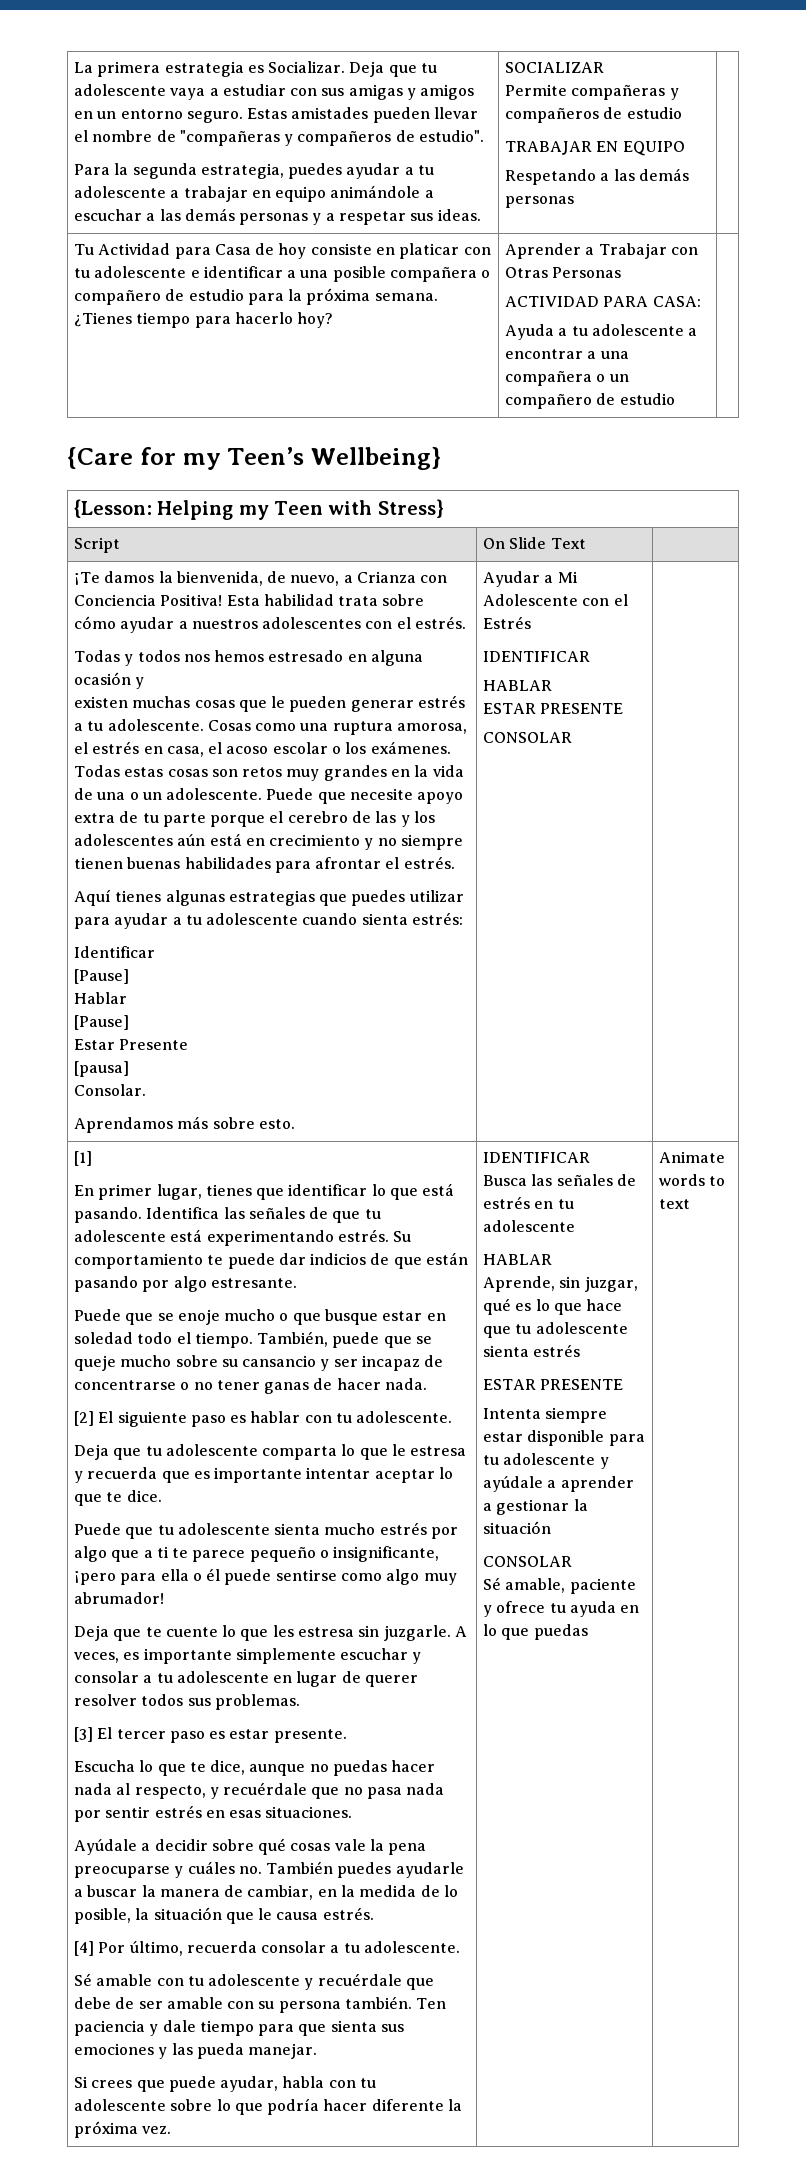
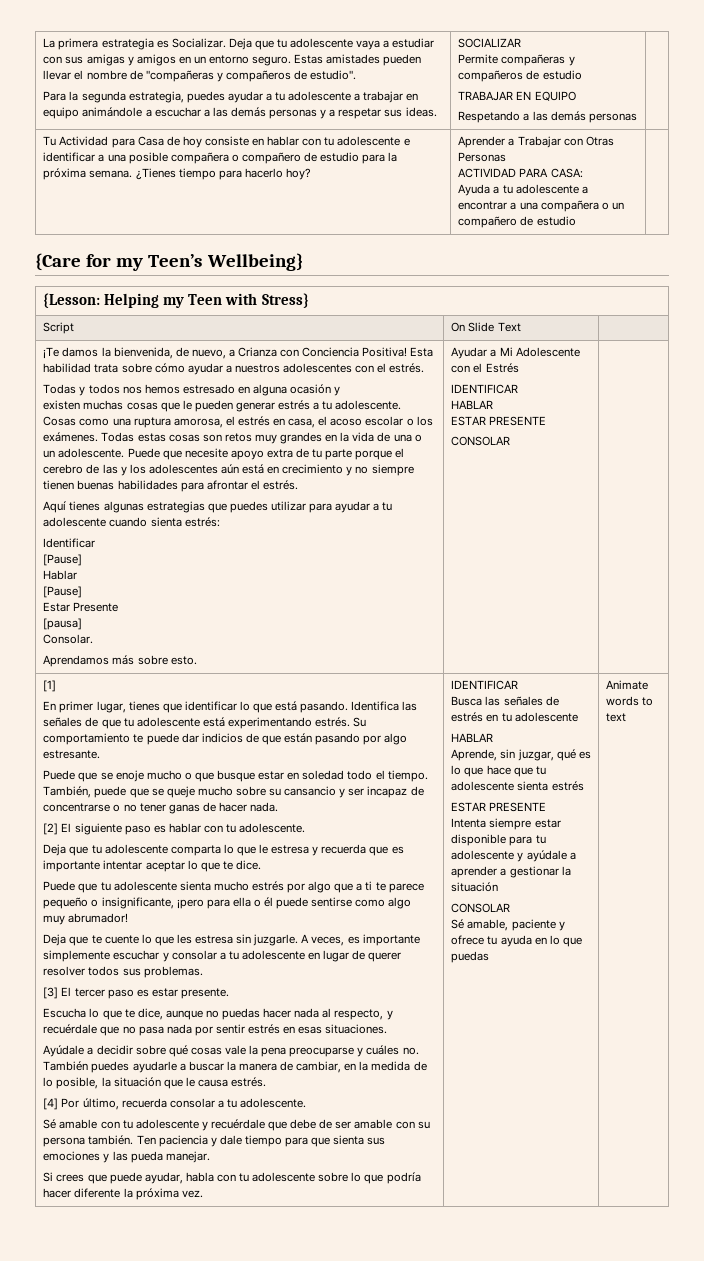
- Tu Actividad para Casa de hoy consiste en platicar con tu adolescente e identificar a una posible compañera o compañero de estudio para la próxima semana.
+ Tu Actividad para Casa de hoy consiste en hablar con tu adolescente e identificar a una posible compañera o compañero de estudio para la próxima semana.

